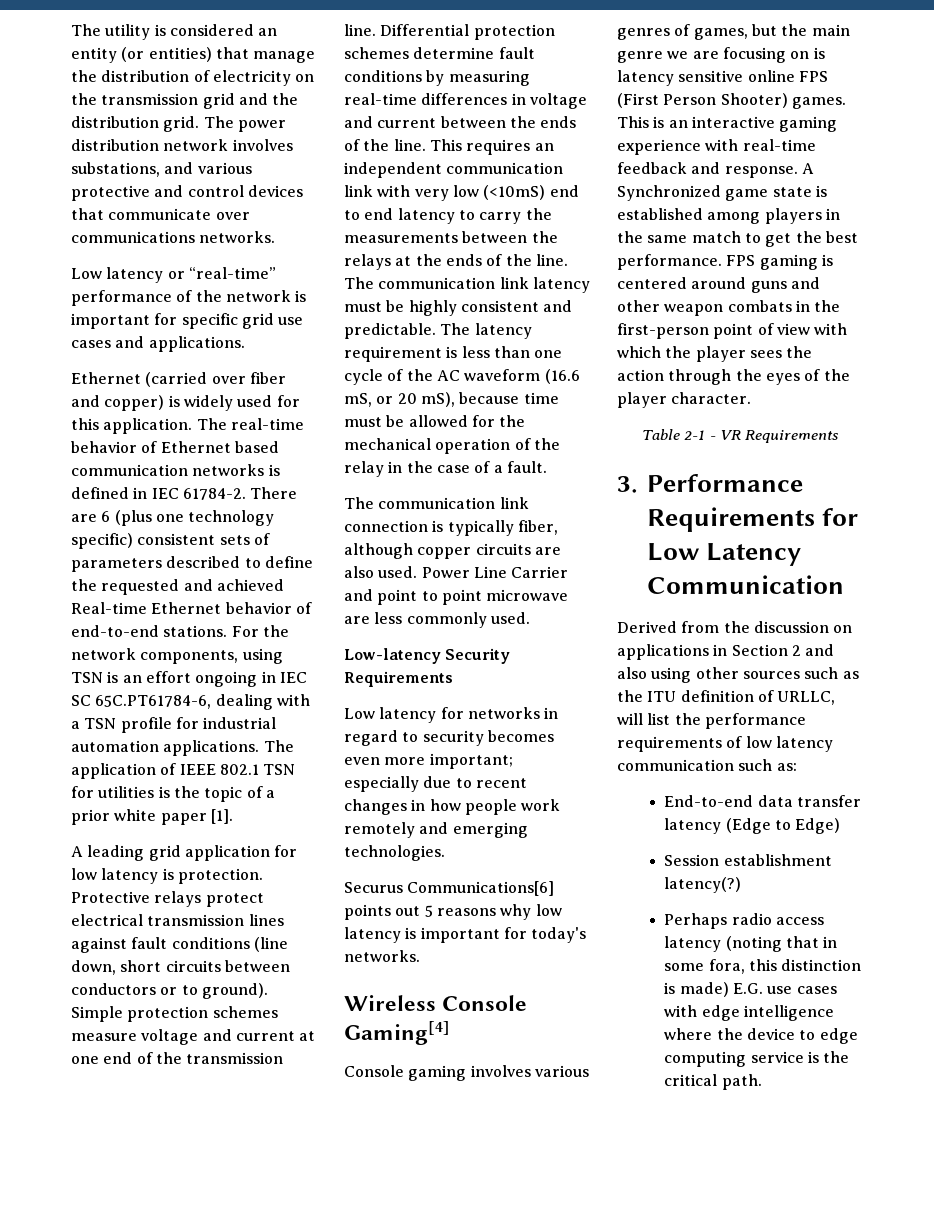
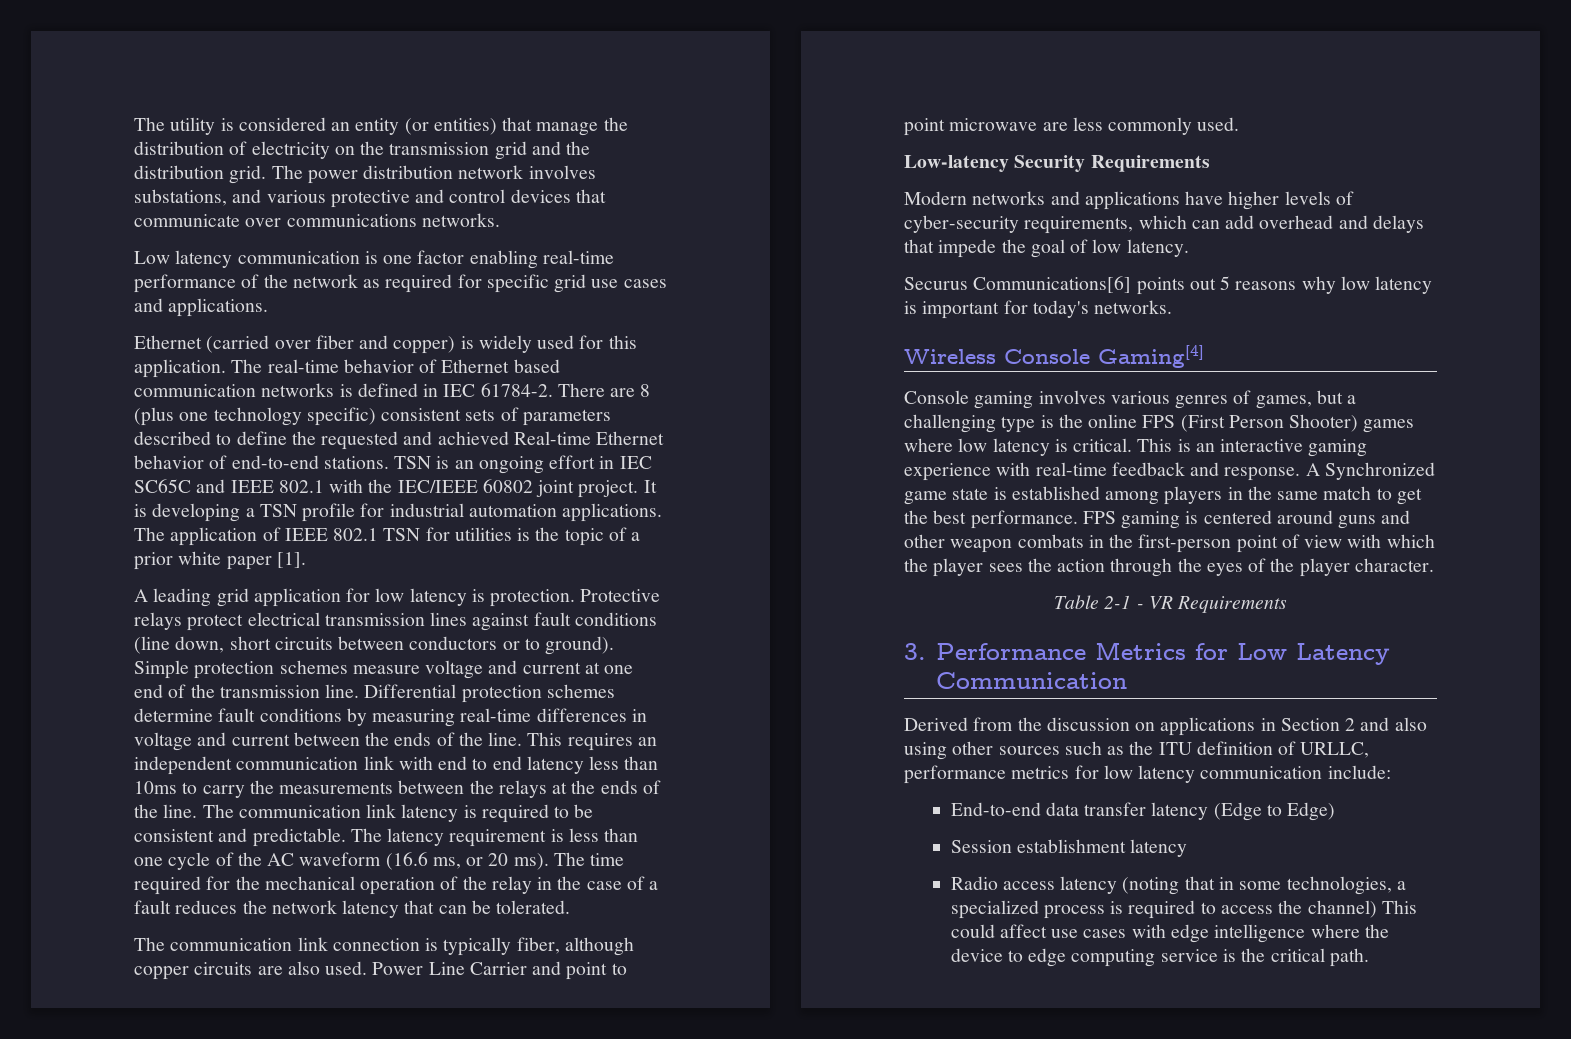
- Low latency or “real-time” performance of the network is important for specific grid use cases and applications.
+ Low latency communication is one factor enabling real-time performance of the network as required for specific grid use cases and applications.
- There are 6 (plus one technology specific) consistent sets of parameters described to define the requested and achieved Real-time Ethernet behavior of end-to-end stations.
+ There are 8 (plus one technology specific) consistent sets of parameters described to define the requested and achieved Real-time Ethernet behavior of end-to-end stations.
- For the network components, using TSN is an effort ongoing in IEC SC 65C.PT61784-6, dealing with a TSN profile for industrial automation applications.
+ TSN is an ongoing effort in IEC SC65C and IEEE 802.1 with the IEC/IEEE 60802 joint project. It is developing a TSN profile for industrial automation applications.
- This requires an independent communication link with very low (<10mS) end to end latency to carry the measurements between the relays at the ends of the line.
+ This requires an independent communication link with end to end latency less than 10ms to carry the measurements between the relays at the ends of the line.
- The communication link latency must be highly consistent and predictable.
+ The communication link latency is required to be consistent and predictable.
- The latency requirement is less than one cycle of the AC waveform (16.6 mS, or 20 mS), because time must be allowed for the mechanical operation of the relay in the case of a fault.
+ The latency requirement is less than one cycle of the AC waveform (16.6 ms, or 20 ms). The time required for the mechanical operation of the relay in the case of a fault reduces the network latency that can be tolerated.
- Low latency for networks in regard to security becomes even more important; especially due to recent changes in how people work remotely and emerging technologies.
+ Modern networks and applications have higher levels of cyber-security requirements, which can add overhead and delays that impede the goal of low latency.
- Console gaming involves various genres of games, but the main genre we are focusing on is latency sensitive online FPS (First Person Shooter) games.
+ Console gaming involves various genres of games, but a challenging type is the online FPS (First Person Shooter) games where low latency is critical.
- 3. Performance Requirements for Low Latency Communication
+ 3. Performance Metrics for Low Latency Communication
- Derived from the discussion on applications in Section 2 and also using other sources such as the ITU definition of URLLC, will list the performance requirements of low latency communication such as:
+ Derived from the discussion on applications in Section 2 and also using other sources such as the ITU definition of URLLC, performance metrics for low latency communication include:
- Session establishment latency(?)
- Perhaps radio access latency (noting that in some fora, this distinction is made) E.G. use cases with edge intelligence where the device to edge computing service is the critical path.
+ Session establishment latency
+ Radio access latency (noting that in some technologies, a specialized process is required to access the channel) This could affect use cases with edge intelligence where the device to edge computing service is the critical path.

